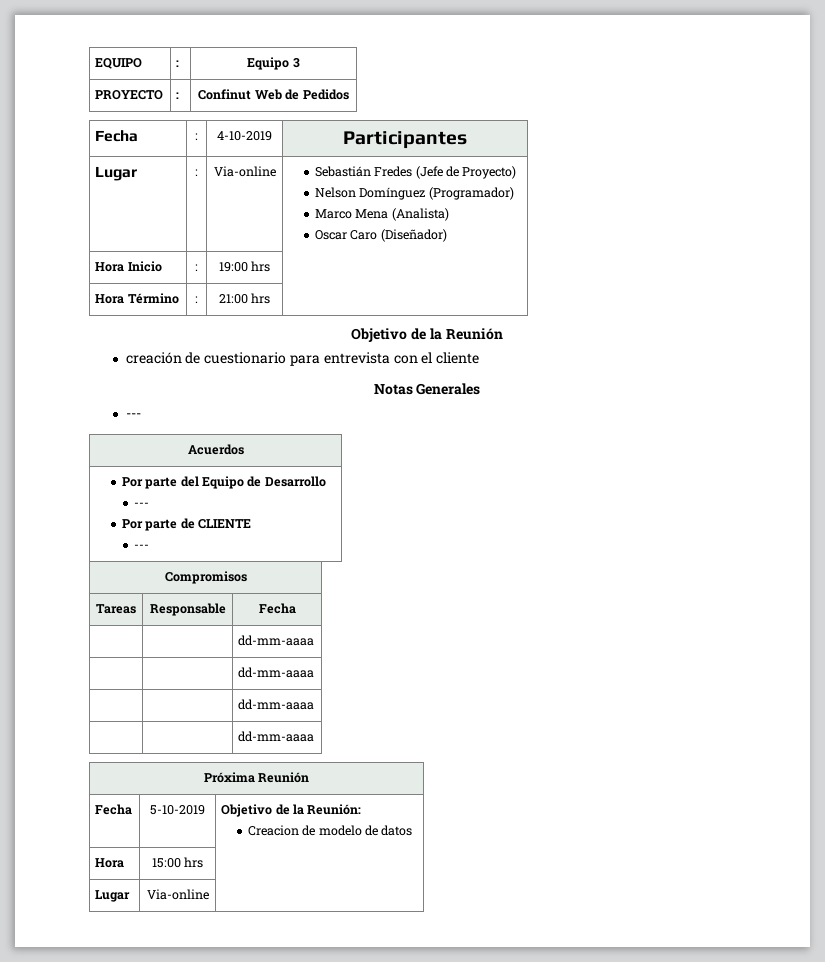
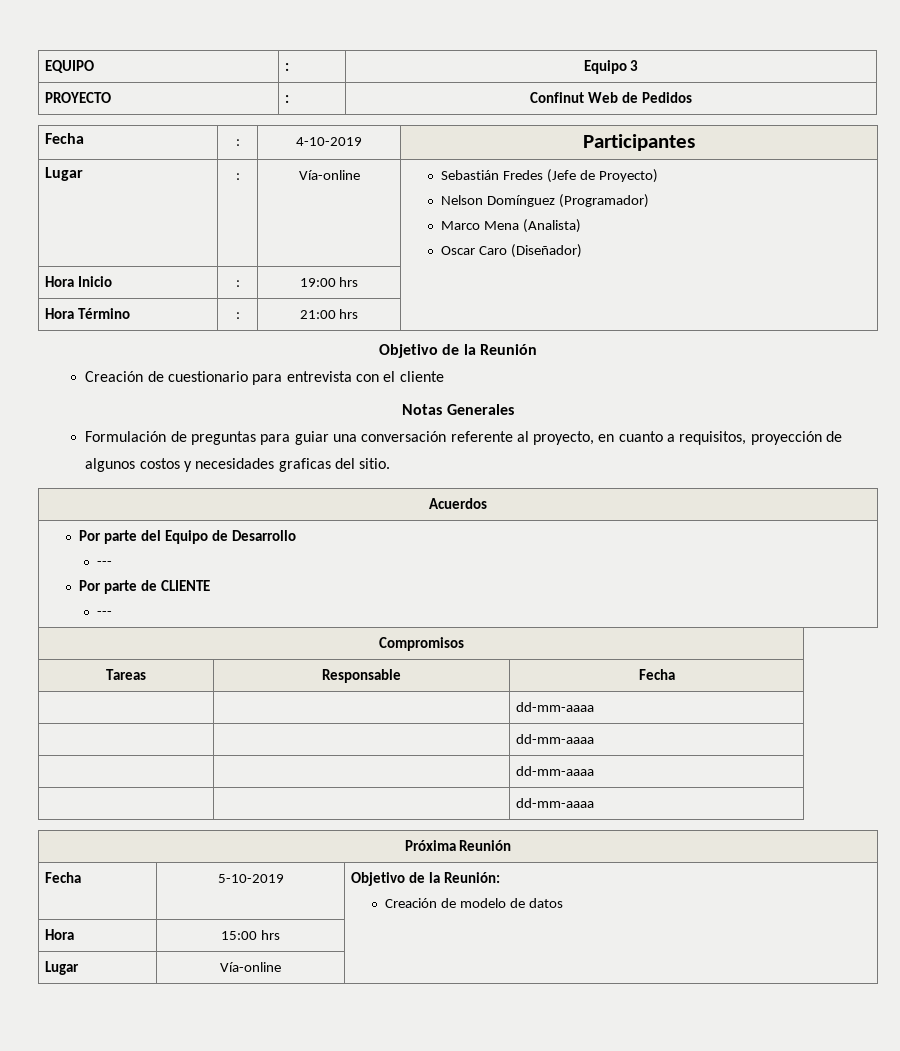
- Lugar | : | Via-online | Sebastián Fredes (Jefe de Proyecto)
+ Lugar | : | Vía-online | Sebastián Fredes (Jefe de Proyecto)
- creación de cuestionario para entrevista con el cliente
+ Creación de cuestionario para entrevista con el cliente
  Notas Generales
- ---
+ Formulación de preguntas para guiar una conversación referente al proyecto, en cuanto a requisitos, proyección de algunos costos y necesidades graficas del sitio.
  Fecha | 5-10-2019 | Objetivo de la Reunión:
- Creacion de modelo de datos
+ Creación de modelo de datos
- Lugar | Via-online |
+ Lugar | Vía-online |

